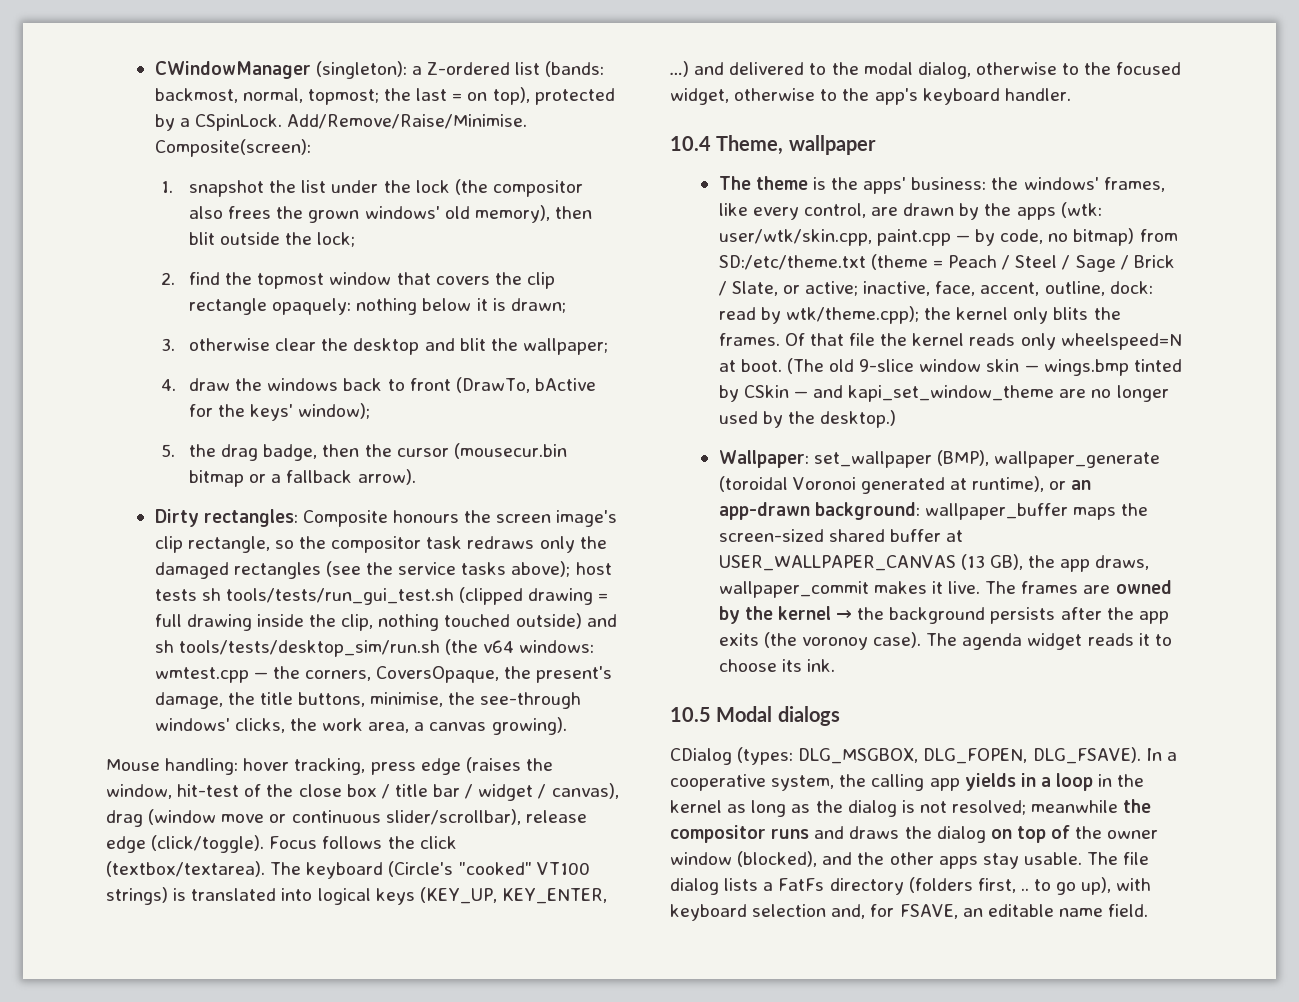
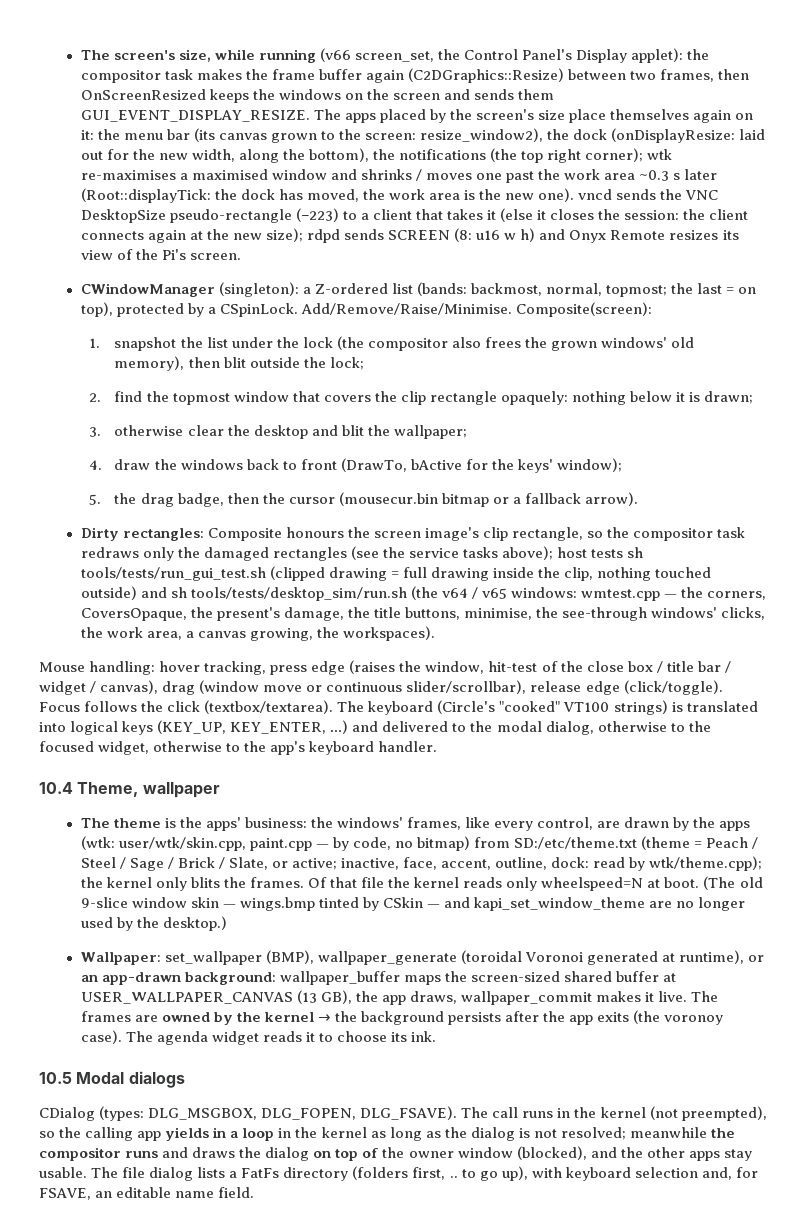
+ The screen's size, while running (v66 screen_set, the Control Panel's Display applet): the compositor task makes the frame buffer again (C2DGraphics::Resize) between two frames, then OnScreenResized keeps the windows on the screen and sends them GUI_EVENT_DISPLAY_RESIZE. The apps placed by the screen's size place themselves again on it: the menu bar (its canvas grown to the screen: resize_window2), the dock (onDisplayResize: laid out for the new width, along the bottom), the notifications (the top right corner); wtk re-maximises a maximised window and shrinks / moves one past the work area ~0.3 s later (Root::displayTick: the dock has moved, the work area is the new one). vncd sends the VNC DesktopSize pseudo-rectangle (−223) to a client that takes it (else it closes the session: the client connects again at the new size); rdpd sends SCREEN (8: u16 w h) and Onyx Remote resizes its view of the Pi's screen.
- host tests sh tools/tests/run_gui_test.sh (clipped drawing = full drawing inside the clip, nothing touched outside) and sh tools/tests/desktop_sim/run.sh (the v64 windows:
+ host tests sh tools/tests/run_gui_test.sh (clipped drawing = full drawing inside the clip, nothing touched outside) and sh tools/tests/desktop_sim/run.sh (the v64 / v65 windows:
- wmtest.cpp — the corners, CoversOpaque, the present's damage, the title buttons, minimise, the see-through windows' clicks, the work area, a canvas growing).
+ wmtest.cpp — the corners, CoversOpaque, the present's damage, the title buttons, minimise, the see-through windows' clicks, the work area, a canvas growing, the workspaces).
- In a cooperative system, the calling app yields in a loop in the kernel as long as the dialog is not resolved; meanwhile the compositor runs and draws the dialog on top of the owner window (blocked), and the other apps stay usable.
+ The call runs in the kernel (not preempted), so the calling app yields in a loop in the kernel as long as the dialog is not resolved; meanwhile the compositor runs and draws the dialog on top of the owner window (blocked), and the other apps stay usable.

